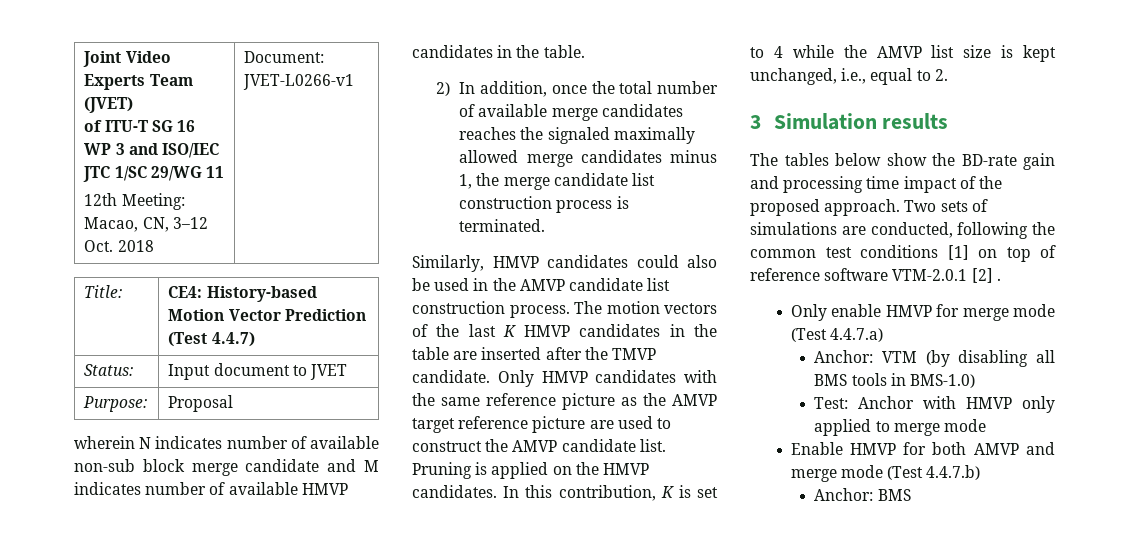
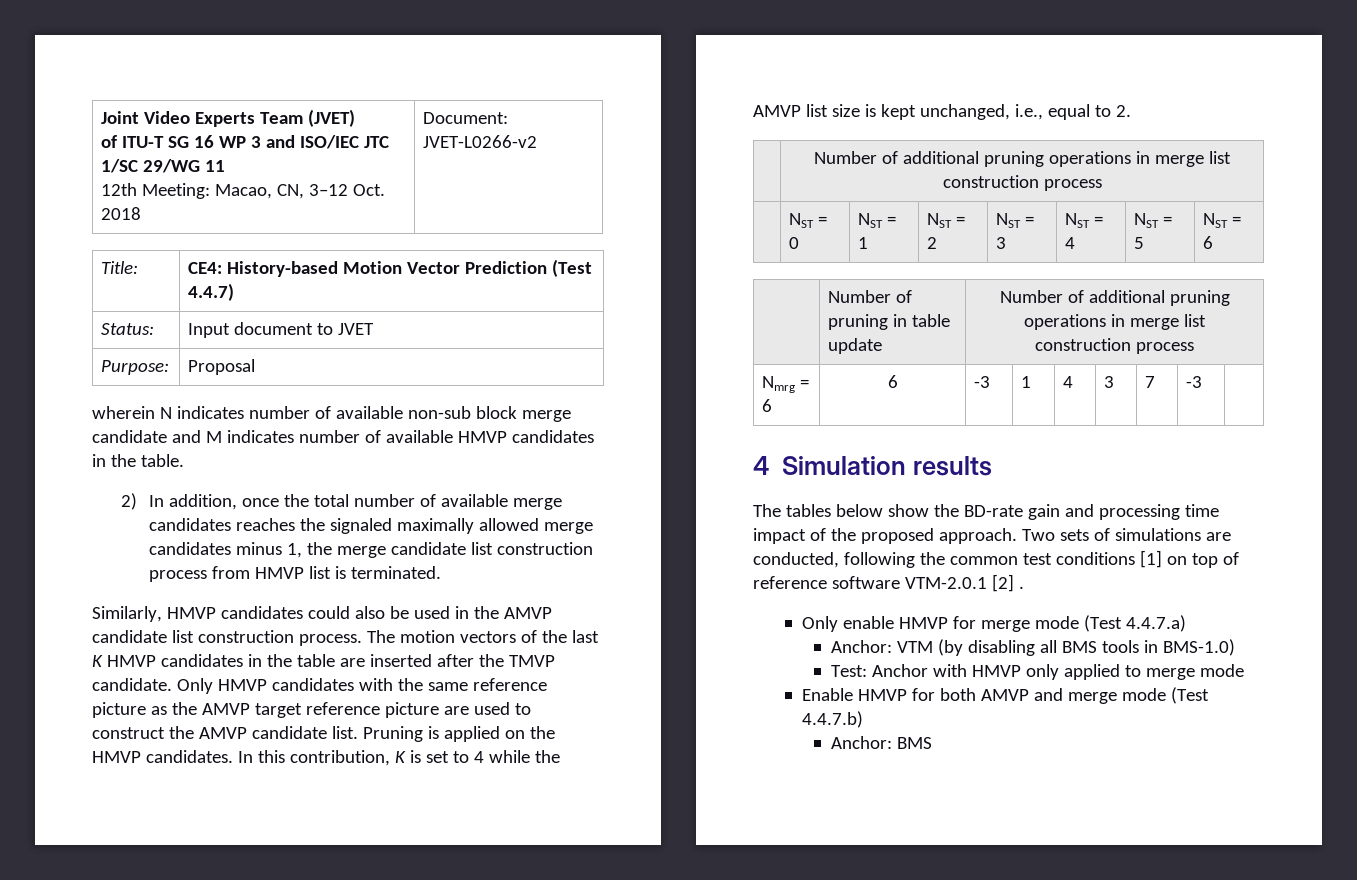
  Joint Video Experts Team (JVET)
  of ITU-T SG 16 WP 3 and ISO/IEC JTC 1/SC 29/WG 11
- 12th Meeting: Macao, CN, 3–12 Oct. 2018 | Document: JVET-L0266-v1
+ 12th Meeting: Macao, CN, 3–12 Oct. 2018 | Document: JVET-L0266-v2
- 2) In addition, once the total number of available merge candidates reaches the signaled maximally allowed merge candidates minus 1, the merge candidate list construction process is terminated.
+ 2) In addition, once the total number of available merge candidates reaches the signaled maximally allowed merge candidates minus 1, the merge candidate list construction process from HMVP list is terminated.
  In this contribution, K is set to 4 while the AMVP list size is kept unchanged, i.e., equal to 2.
- 3 Simulation results
+ | Number of additional pruning operations in merge list construction process
+ | NST = 0 | NST = 1 | NST = 2 | NST = 3 | NST = 4 | NST = 5 | NST = 6
+ | Number of pruning in table update | Number of additional pruning operations in merge list construction process
+ Nmrg = 6 | 6 | -3 | 1 | 4 | 3 | 7 | -3 |
+ 4 Simulation results

